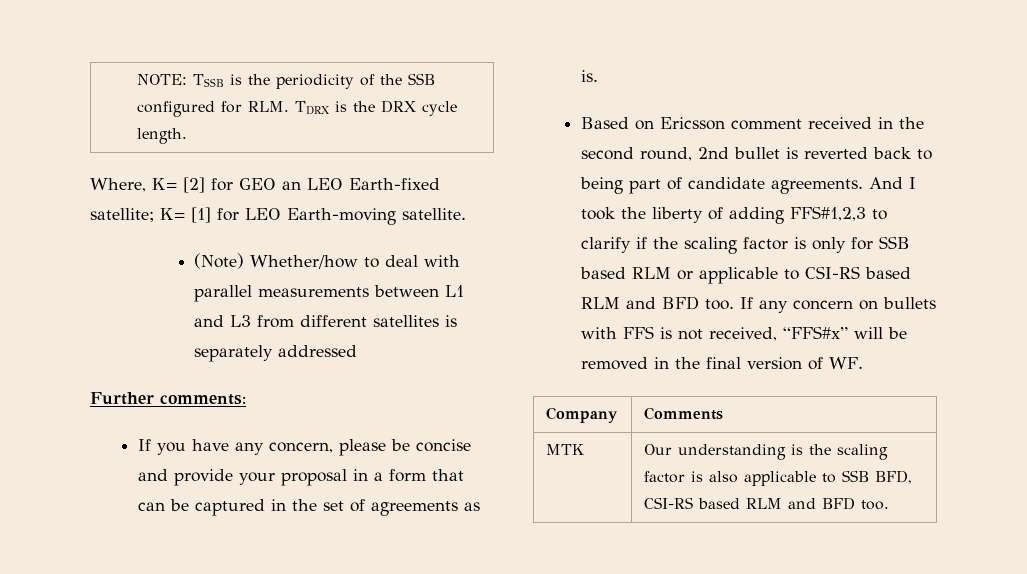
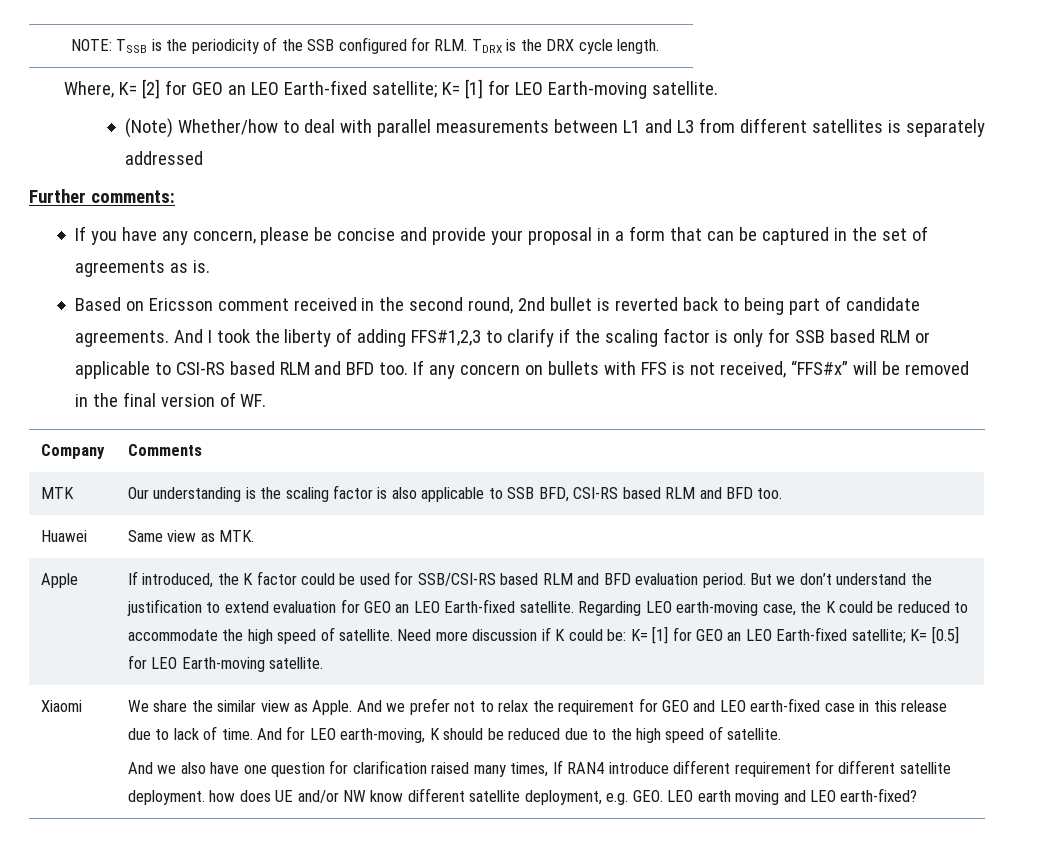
+ Huawei | Same view as MTK.
+ Apple | If introduced, the K factor could be used for SSB/CSI-RS based RLM and BFD evaluation period. But we don’t understand the justification to extend evaluation for GEO an LEO Earth-fixed satellite. Regarding LEO earth-moving case, the K could be reduced to accommodate the high speed of satellite. Need more discussion if K could be: K= [1] for GEO an LEO Earth-fixed satellite; K= [0.5] for LEO Earth-moving satellite.
+ Xiaomi | We share the similar view as Apple. And we prefer not to relax the requirement for GEO and LEO earth-fixed case in this release due to lack of time. And for LEO earth-moving, K should be reduced due to the high speed of satellite.
+ And we also have one question for clarification raised many times, If RAN4 introduce different requirement for different satellite deployment. how does UE and/or NW know different satellite deployment, e.g. GEO. LEO earth moving and LEO earth-fixed?

